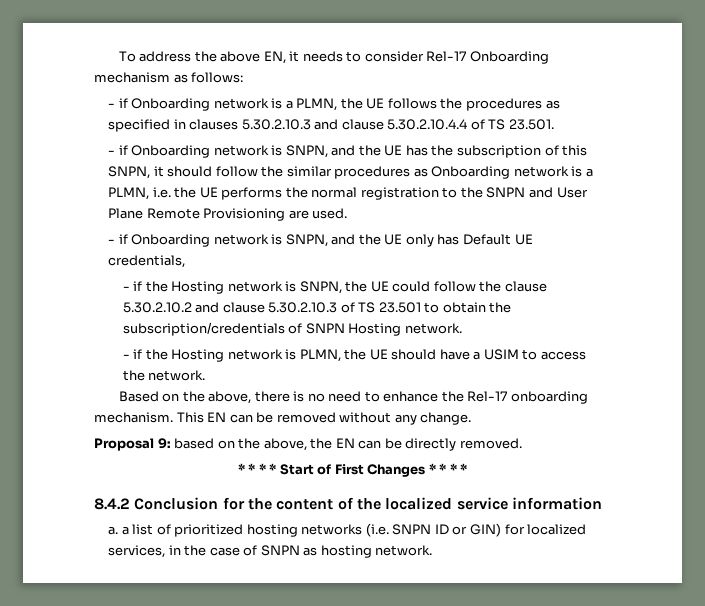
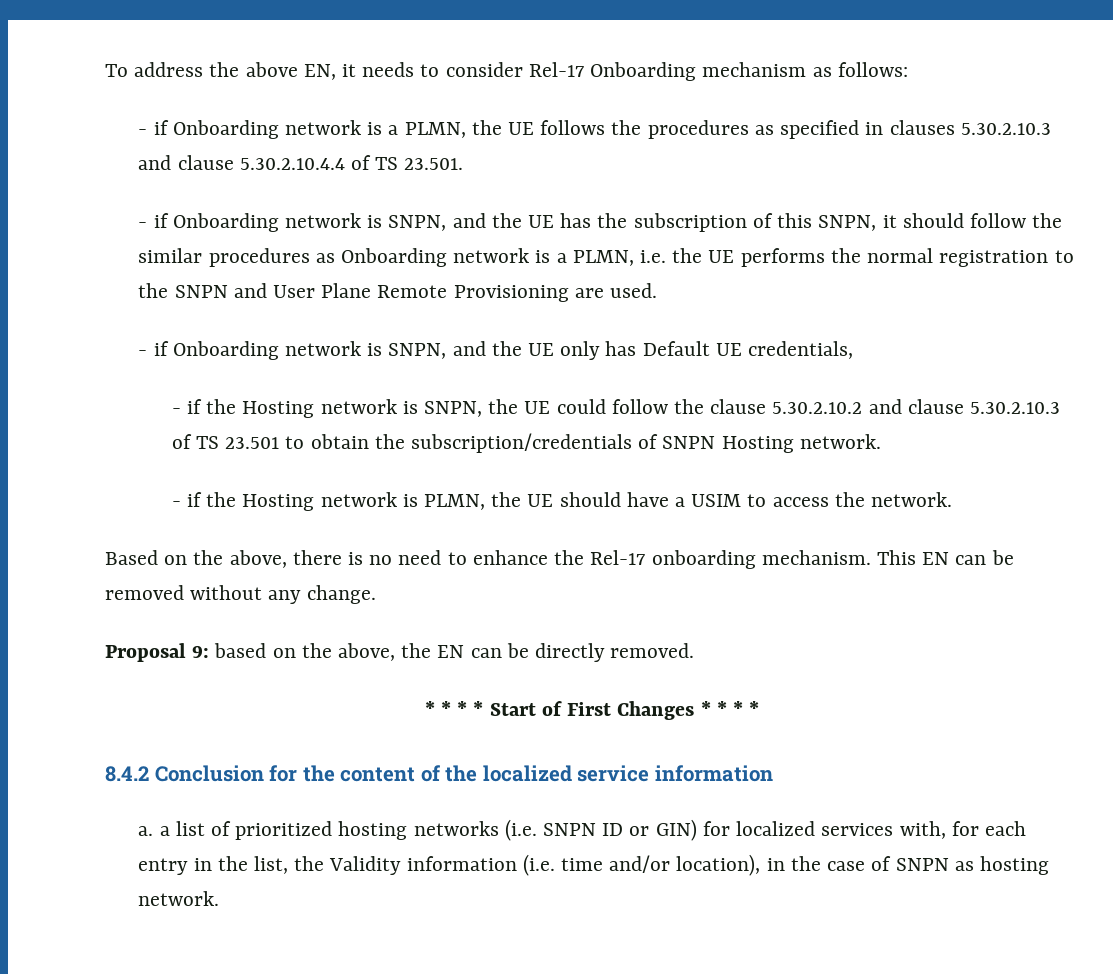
- a. a list of prioritized hosting networks (i.e. SNPN ID or GIN) for localized services, in the case of SNPN as hosting network.
+ a. a list of prioritized hosting networks (i.e. SNPN ID or GIN) for localized services with, for each entry in the list, the Validity information (i.e. time and/or location), in the case of SNPN as hosting network.

